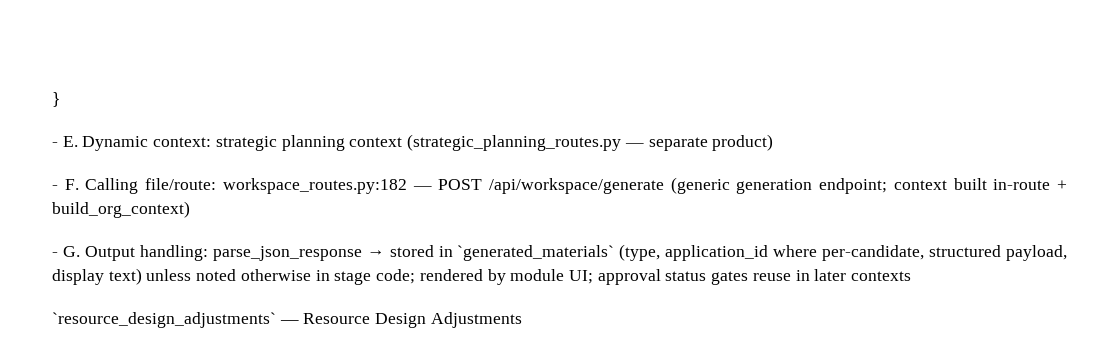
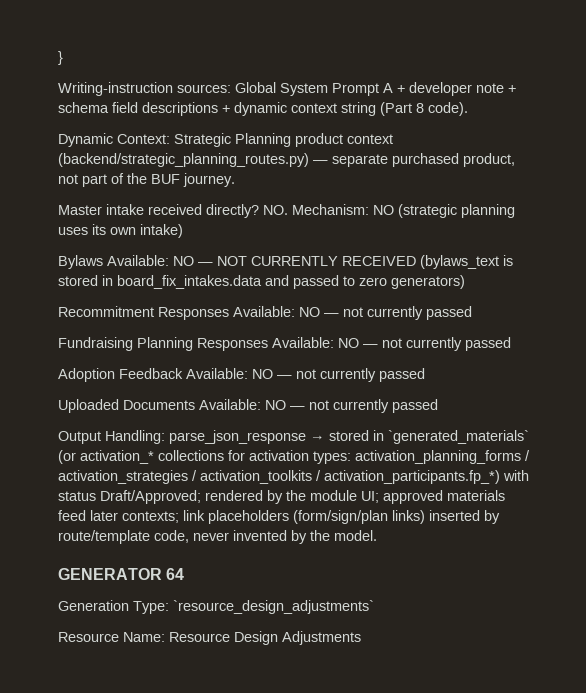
- - E. Dynamic context: strategic planning context (strategic_planning_routes.py — separate product)
- - F. Calling file/route: workspace_routes.py:182 — POST /api/workspace/generate (generic generation endpoint; context built in-route + build_org_context)
- - G. Output handling: parse_json_response → stored in `generated_materials` (type, application_id where per-candidate, structured payload, display text) unless noted otherwise in stage code; rendered by module UI; approval status gates reuse in later contexts
- `resource_design_adjustments` — Resource Design Adjustments
+ Writing-instruction sources: Global System Prompt A + developer note + schema field descriptions + dynamic context string (Part 8 code).
+ Dynamic Context: Strategic Planning product context (backend/strategic_planning_routes.py) — separate purchased product, not part of the BUF journey.
+ Master intake received directly? NO. Mechanism: NO (strategic planning uses its own intake)
+ Bylaws Available: NO — NOT CURRENTLY RECEIVED (bylaws_text is stored in board_fix_intakes.data and passed to zero generators)
+ Recommitment Responses Available: NO — not currently passed
+ Fundraising Planning Responses Available: NO — not currently passed
+ Adoption Feedback Available: NO — not currently passed
+ Uploaded Documents Available: NO — not currently passed
+ Output Handling: parse_json_response → stored in `generated_materials` (or activation_* collections for activation types: activation_planning_forms / activation_strategies / activation_toolkits / activation_participants.fp_*) with status Draft/Approved; rendered by the module UI; approved materials feed later contexts; link placeholders (form/sign/plan links) inserted by route/template code, never invented by the model.
+ GENERATOR 64
+ Generation Type: `resource_design_adjustments`
+ Resource Name: Resource Design Adjustments

